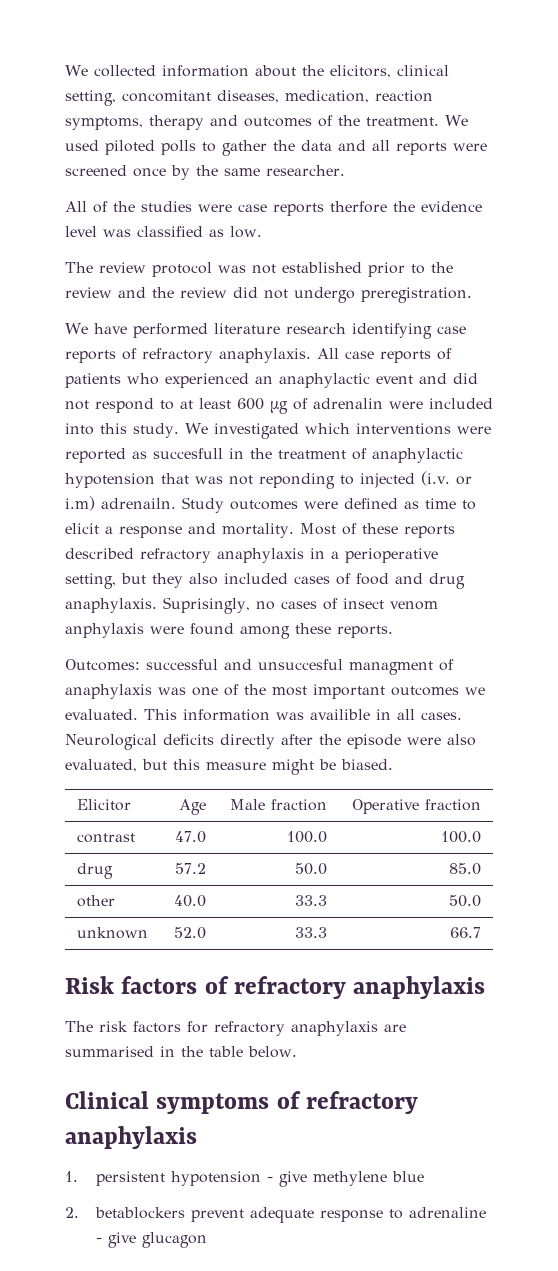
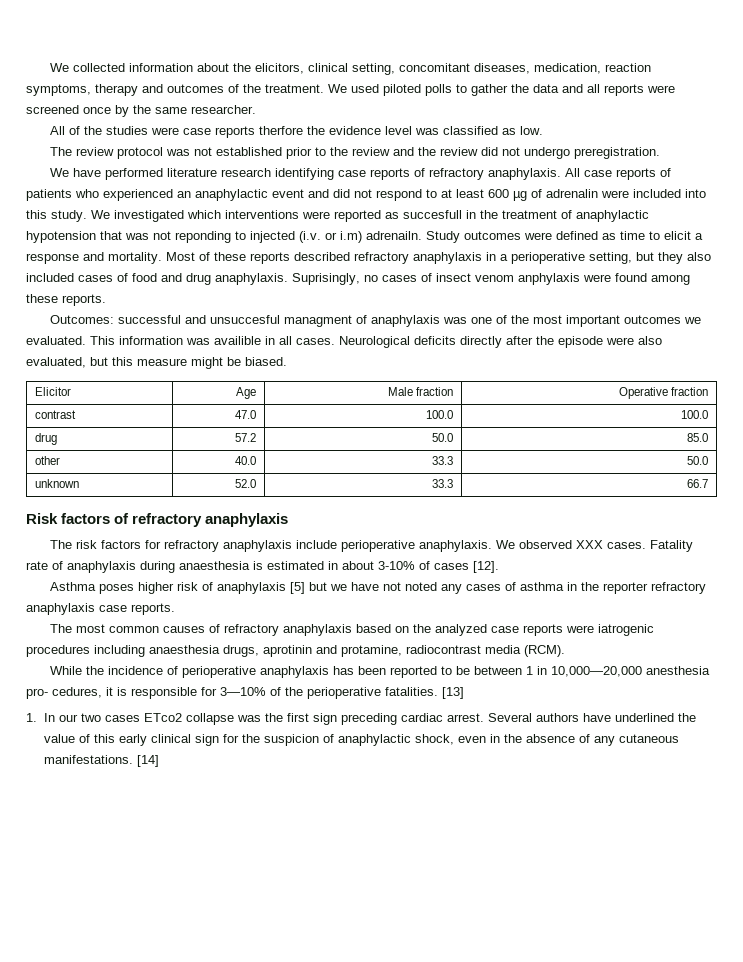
- The risk factors for refractory anaphylaxis are summarised in the table below.
- Clinical symptoms of refractory anaphylaxis
- 1. persistent hypotension - give methylene blue
- 2. betablockers prevent adequate response to adrenaline - give glucagon
+ The risk factors for refractory anaphylaxis include perioperative anaphylaxis. We observed XXX cases. Fatality rate of anaphylaxis during anaesthesia is estimated in about 3-10% of cases [12].
+ Asthma poses higher risk of anaphylaxis [5] but we have not noted any cases of asthma in the reporter refractory anaphylaxis case reports.
+ The most common causes of refractory anaphylaxis based on the analyzed case reports were iatrogenic procedures including anaesthesia drugs, aprotinin and protamine, radiocontrast media (RCM).
+ While the incidence of perioperative anaphylaxis has been reported to be between 1 in 10,000—20,000 anesthesia pro- cedures, it is responsible for 3—10% of the perioperative fatalities. [13]
+ 1. In our two cases ETco2 collapse was the first sign preceding cardiac arrest. Several authors have underlined the value of this early clinical sign for the suspicion of anaphylactic shock, even in the absence of any cutaneous manifestations. [14]

